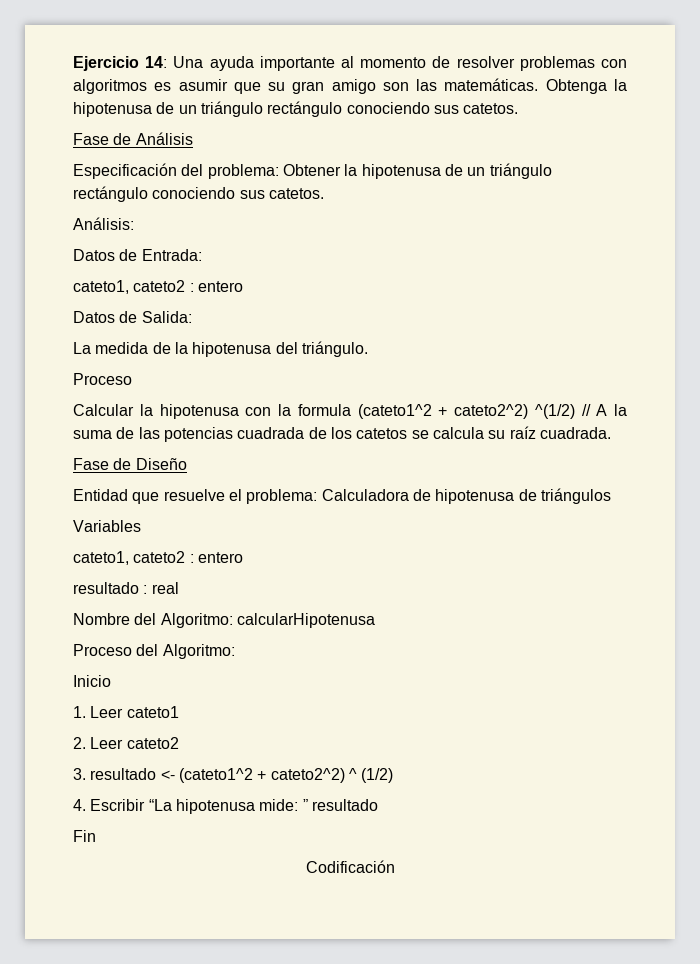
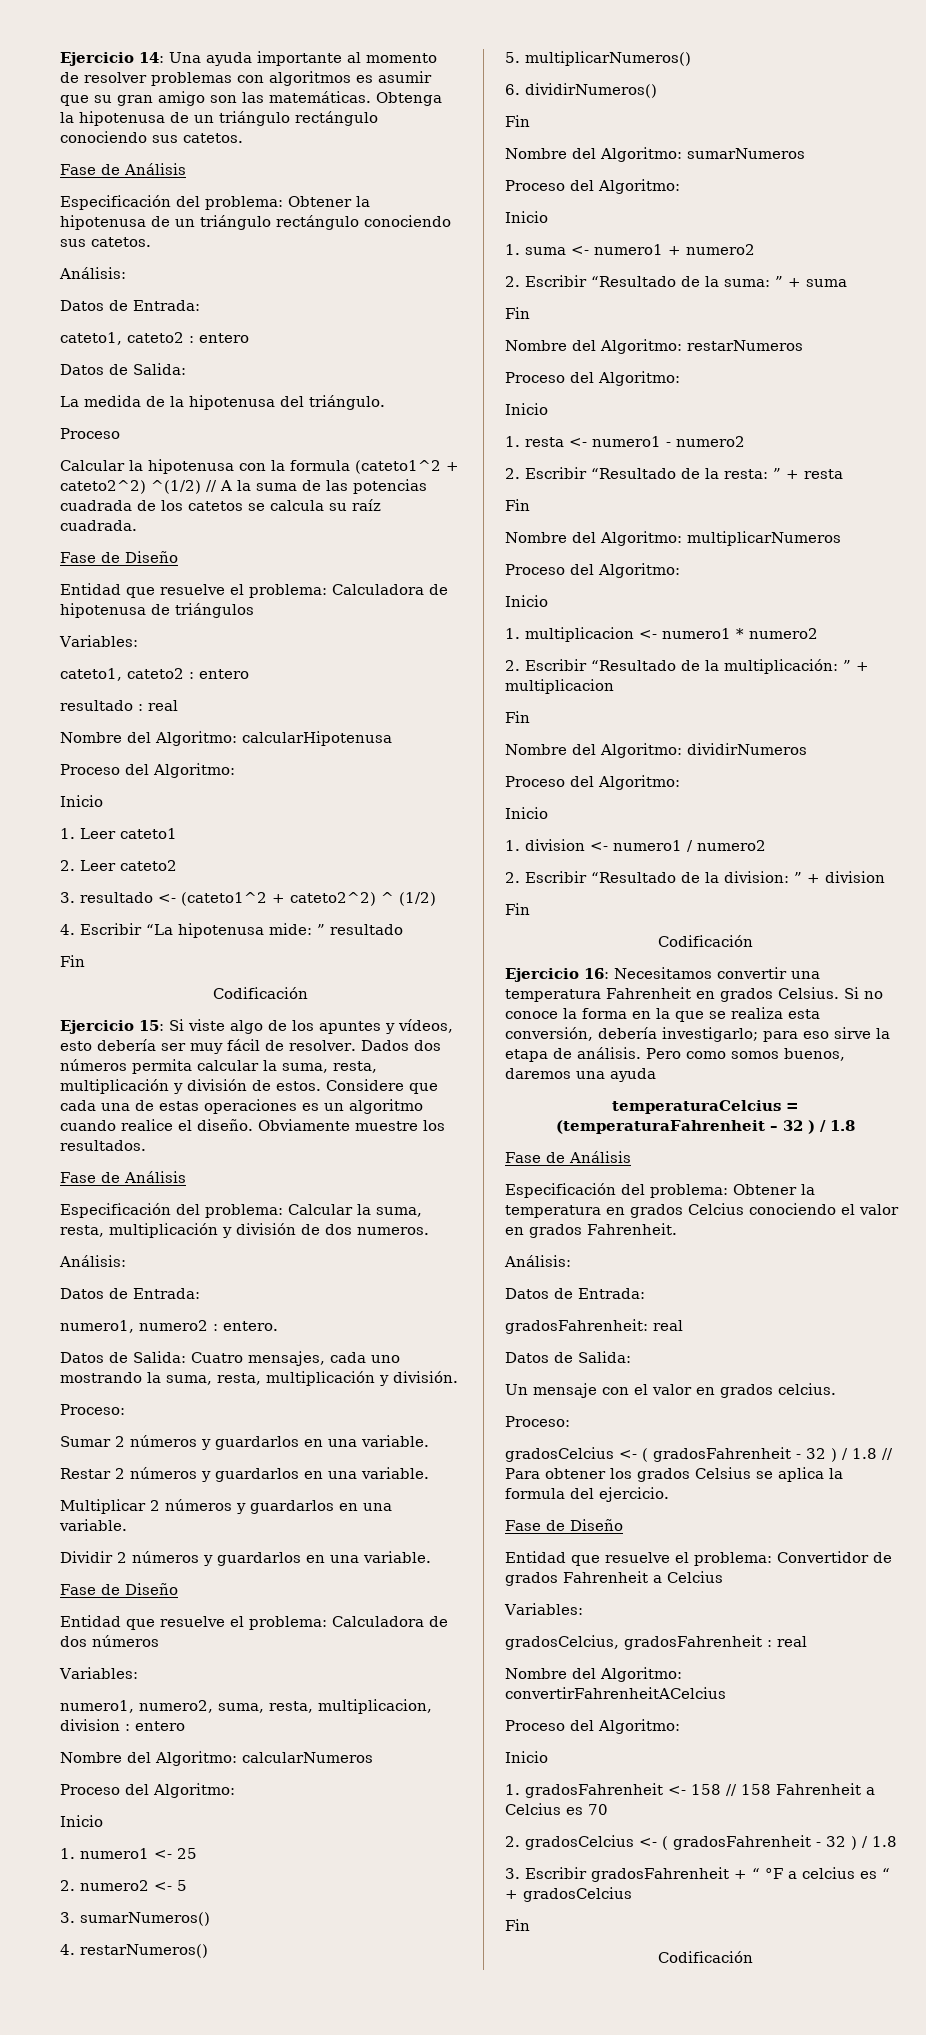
  Entidad que resuelve el problema: Calculadora de hipotenusa de triángulos
- Variables
+ Variables:
+ Ejercicio 15: Si viste algo de los apuntes y vídeos, esto debería ser muy fácil de resolver. Dados dos números permita calcular la suma, resta, multiplicación y división de estos. Considere que cada una de estas operaciones es un algoritmo cuando realice el diseño. Obviamente muestre los resultados.
+ Fase de Análisis
+ Especificación del problema: Calcular la suma, resta, multiplicación y división de dos numeros.
+ Análisis:
+ Datos de Entrada:
+ numero1, numero2 : entero.
+ Datos de Salida: Cuatro mensajes, cada uno mostrando la suma, resta, multiplicación y división.
+ Proceso:
+ Sumar 2 números y guardarlos en una variable.
+ Restar 2 números y guardarlos en una variable.
+ Multiplicar 2 números y guardarlos en una variable.
+ Dividir 2 números y guardarlos en una variable.
+ Fase de Diseño
+ Entidad que resuelve el problema: Calculadora de dos números
+ Variables:
+ numero1, numero2, suma, resta, multiplicacion, division : entero
+ Nombre del Algoritmo: calcularNumeros
+ Proceso del Algoritmo:
+ Inicio
+ 1. numero1 <- 25
+ 2. numero2 <- 5
+ 3. sumarNumeros()
+ 4. restarNumeros()
+ 5. multiplicarNumeros()
+ 6. dividirNumeros()
+ Fin
+ Nombre del Algoritmo: sumarNumeros
+ Proceso del Algoritmo:
+ Inicio
+ 1. suma <- numero1 + numero2
+ 2. Escribir “Resultado de la suma: ” + suma
+ Fin
+ Nombre del Algoritmo: restarNumeros
+ Proceso del Algoritmo:
+ Inicio
+ 1. resta <- numero1 - numero2
+ 2. Escribir “Resultado de la resta: ” + resta
+ Fin
+ Nombre del Algoritmo: multiplicarNumeros
+ Proceso del Algoritmo:
+ Inicio
+ 1. multiplicacion <- numero1 * numero2
+ 2. Escribir “Resultado de la multiplicación: ” + multiplicacion
+ Fin
+ Nombre del Algoritmo: dividirNumeros
+ Proceso del Algoritmo:
+ Inicio
+ 1. division <- numero1 / numero2
+ 2. Escribir “Resultado de la division: ” + division
+ Fin
+ Codificación
+ Ejercicio 16: Necesitamos convertir una temperatura Fahrenheit en grados Celsius. Si no conoce la forma en la que se realiza esta conversión, debería investigarlo; para eso sirve la etapa de análisis. Pero como somos buenos, daremos una ayuda
+ temperaturaCelcius = (temperaturaFahrenheit – 32 ) / 1.8
+ Fase de Análisis
+ Especificación del problema: Obtener la temperatura en grados Celcius conociendo el valor en grados Fahrenheit.
+ Análisis:
+ Datos de Entrada:
+ gradosFahrenheit: real
+ Datos de Salida:
+ Un mensaje con el valor en grados celcius.
+ Proceso:
+ gradosCelcius <- ( gradosFahrenheit - 32 ) / 1.8 // Para obtener los grados Celsius se aplica la formula del ejercicio.
+ Fase de Diseño
+ Entidad que resuelve el problema: Convertidor de grados Fahrenheit a Celcius
+ Variables:
+ gradosCelcius, gradosFahrenheit : real
+ Nombre del Algoritmo: convertirFahrenheitACelcius
+ Proceso del Algoritmo:
+ Inicio
+ 1. gradosFahrenheit <- 158 // 158 Fahrenheit a Celcius es 70
+ 2. gradosCelcius <- ( gradosFahrenheit - 32 ) / 1.8
+ 3. Escribir gradosFahrenheit + “ °F a celcius es “ + gradosCelcius
+ Fin
+ Codificación

